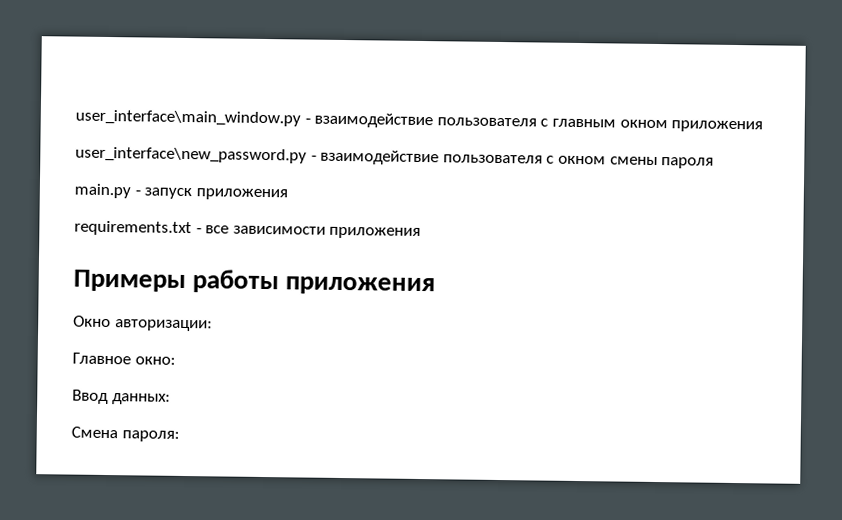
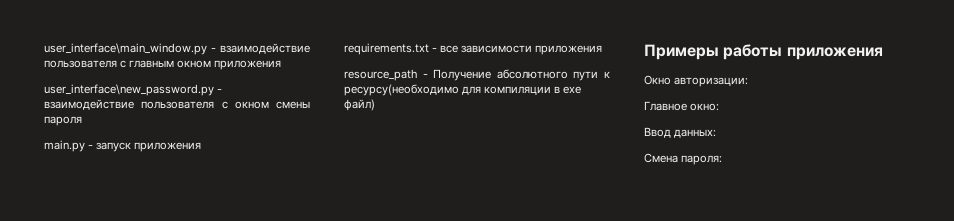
+ resource_path - Получение абсолютного пути к ресурсу(необходимо для компиляции в exe файл)

